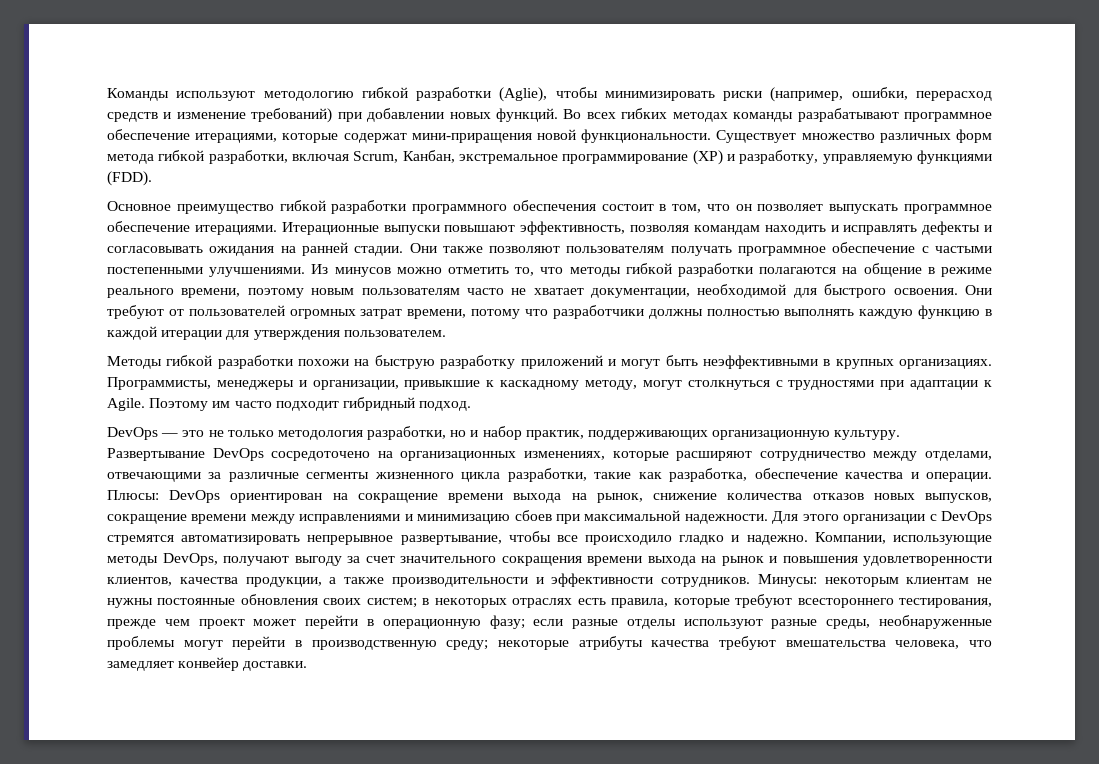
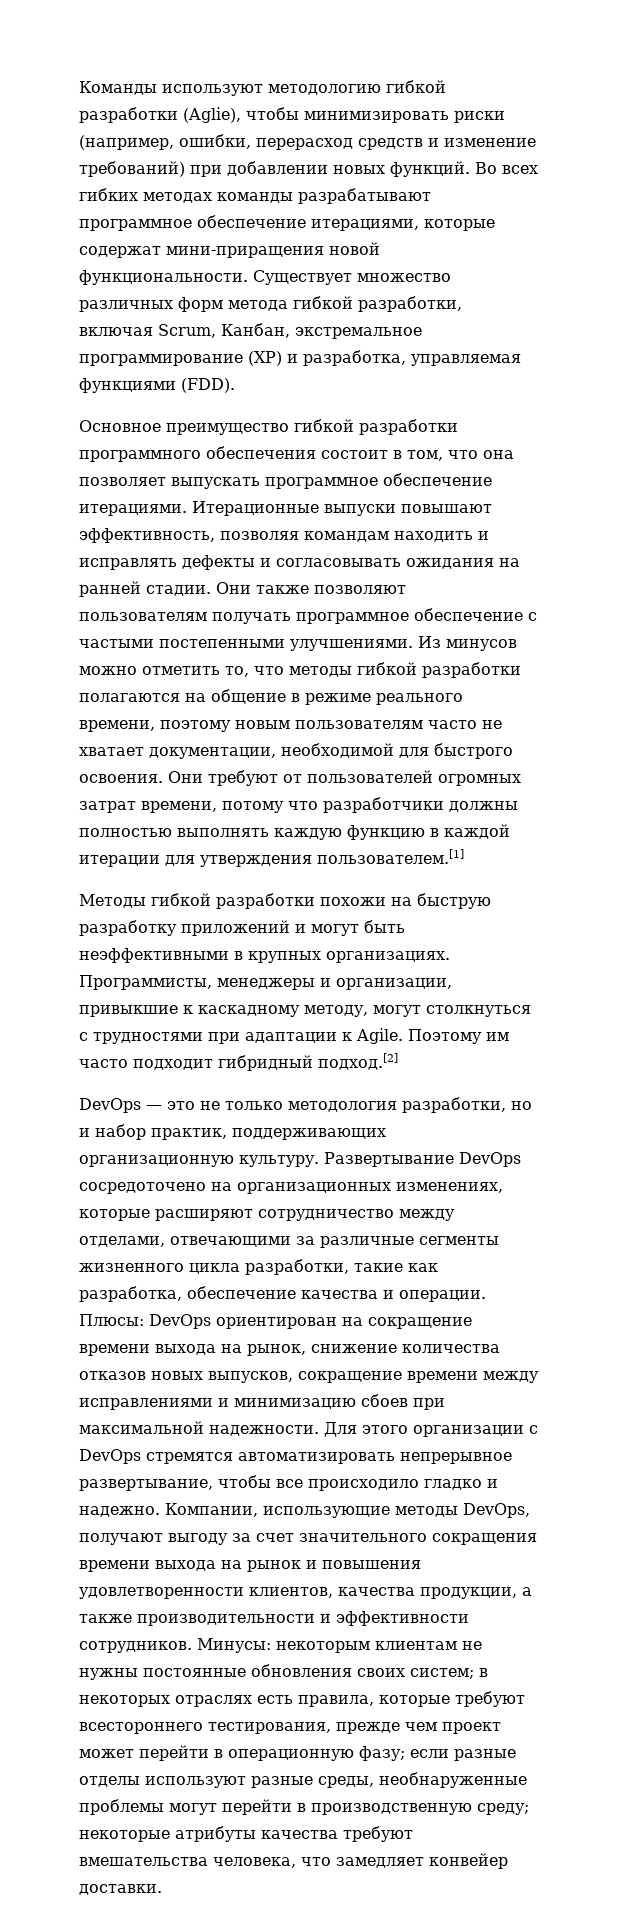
- Существует множество различных форм метода гибкой разработки, включая Scrum, Канбан, экстремальное программирование (XP) и разработку, управляемую функциями (FDD).
+ Существует множество различных форм метода гибкой разработки, включая Scrum, Канбан, экстремальное программирование (XP) и разработка, управляемая функциями (FDD).
- Основное преимущество гибкой разработки программного обеспечения состоит в том, что он позволяет выпускать программное обеспечение итерациями.
+ Основное преимущество гибкой разработки программного обеспечения состоит в том, что она позволяет выпускать программное обеспечение итерациями.
- Они требуют от пользователей огромных затрат времени, потому что разработчики должны полностью выполнять каждую функцию в каждой итерации для утверждения пользователем.
+ Они требуют от пользователей огромных затрат времени, потому что разработчики должны полностью выполнять каждую функцию в каждой итерации для утверждения пользователем.[1]
- Поэтому им часто подходит гибридный подход.
+ Поэтому им часто подходит гибридный подход.[2]

